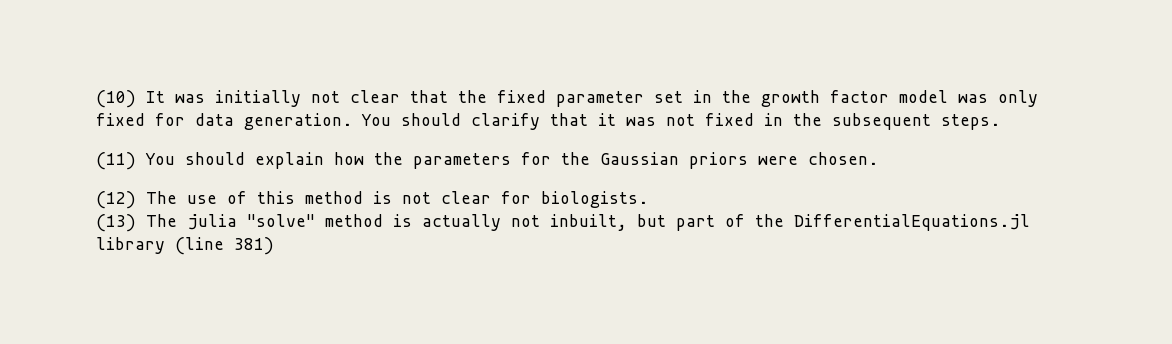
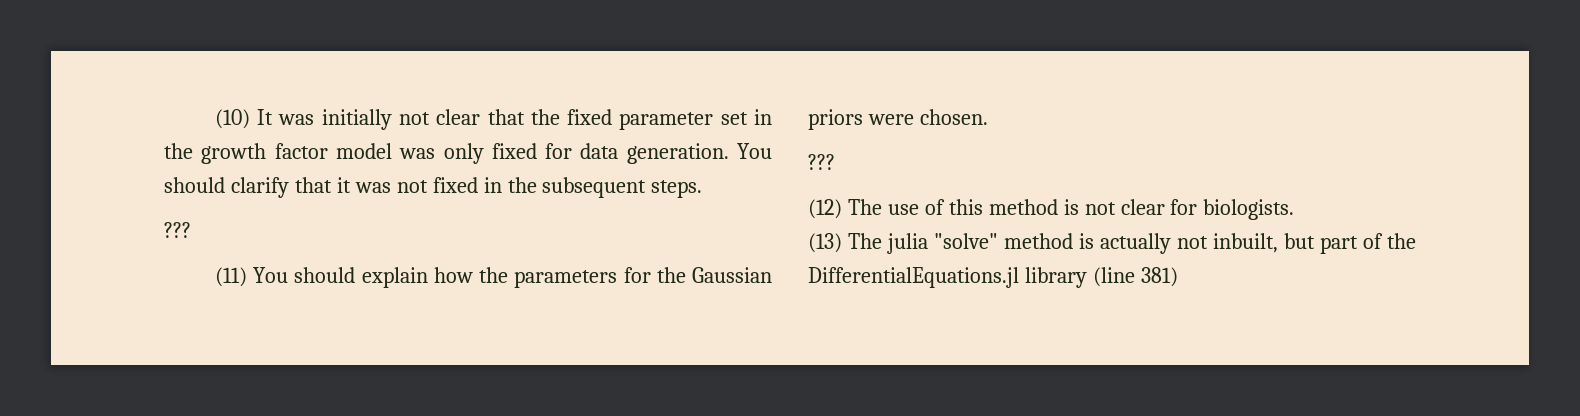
  You should clarify that it was not fixed in the subsequent steps.
+ ???
  (11) You should explain how the parameters for the Gaussian priors were chosen.
+ ???

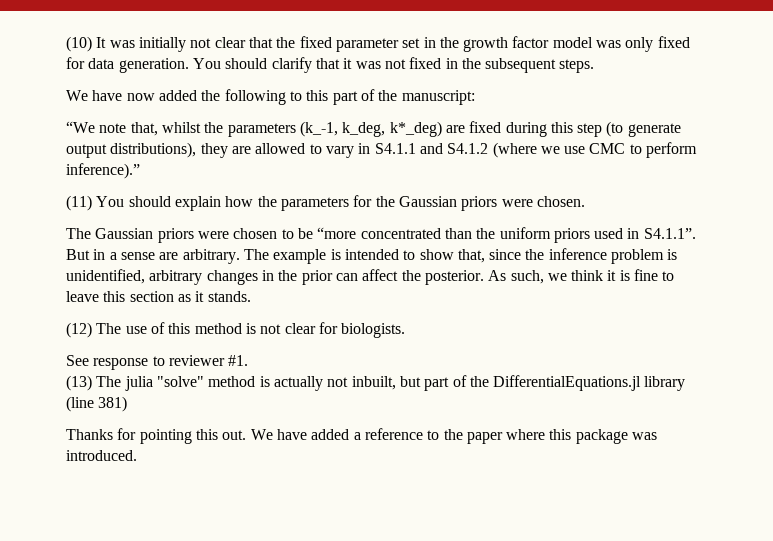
  You should clarify that it was not fixed in the subsequent steps.
- ???
+ We have now added the following to this part of the manuscript:
+ “We note that, whilst the parameters (k_-1, k_deg, k*_deg) are fixed during this step (to generate output distributions), they are allowed to vary in S4.1.1 and S4.1.2 (where we use CMC to perform inference).”
  (11) You should explain how the parameters for the Gaussian priors were chosen.
- ???
+ The Gaussian priors were chosen to be “more concentrated than the uniform priors used in S4.1.1”. But in a sense are arbitrary. The example is intended to show that, since the inference problem is unidentified, arbitrary changes in the prior can affect the posterior. As such, we think it is fine to leave this section as it stands.
+ See response to reviewer #1.
+ Thanks for pointing this out. We have added a reference to the paper where this package was introduced.

